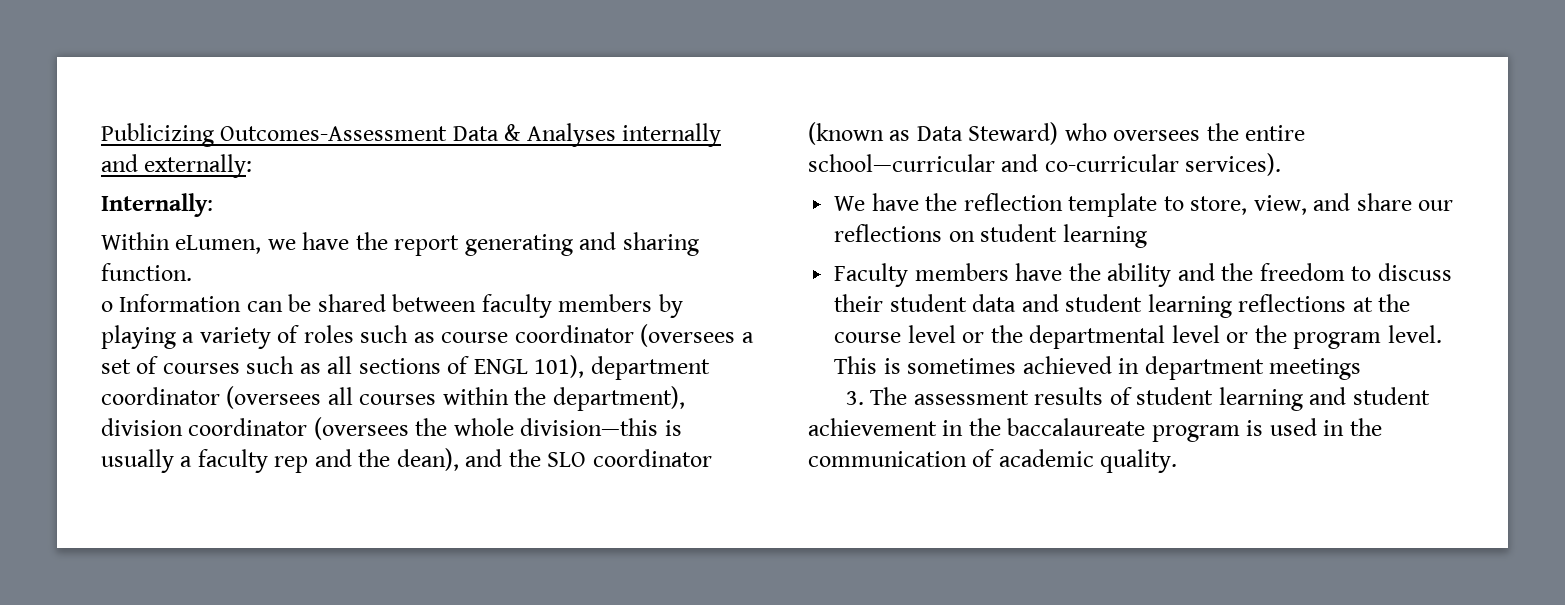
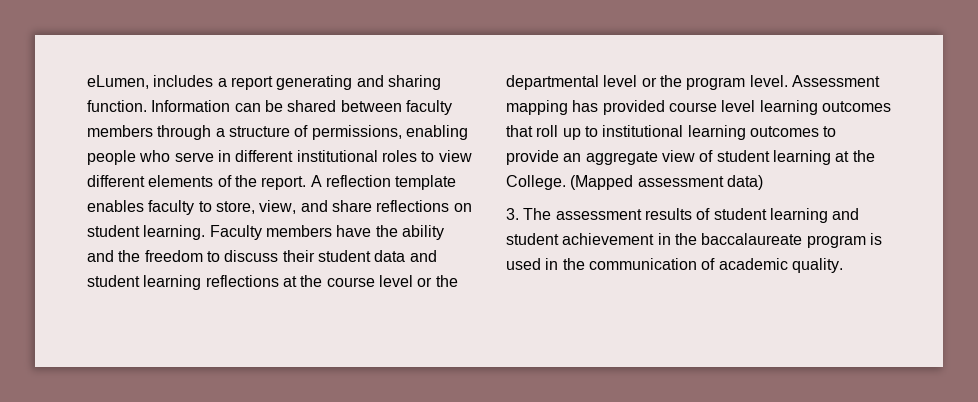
- Publicizing Outcomes-Assessment Data & Analyses internally and externally:
- Internally:
- Within eLumen, we have the report generating and sharing function.
- o Information can be shared between faculty members by playing a variety of roles such as course coordinator (oversees a set of courses such as all sections of ENGL 101), department coordinator (oversees all courses within the department), division coordinator (oversees the whole division—this is usually a faculty rep and the dean), and the SLO coordinator (known as Data Steward) who oversees the entire school—curricular and co-curricular services).
- We have the reflection template to store, view, and share our reflections on student learning
- Faculty members have the ability and the freedom to discuss their student data and student learning reflections at the course level or the departmental level or the program level.
+ eLumen, includes a report generating and sharing function. Information can be shared between faculty members through a structure of permissions, enabling people who serve in different institutional roles to view different elements of the report. A reflection template enables faculty to store, view, and share reflections on student learning. Faculty members have the ability and the freedom to discuss their student data and student learning reflections at the course level or the departmental level or the program level.
- This is sometimes achieved in department meetings
+ Assessment mapping has provided course level learning outcomes that roll up to institutional learning outcomes to provide an aggregate view of student learning at the College. (Mapped assessment data)

